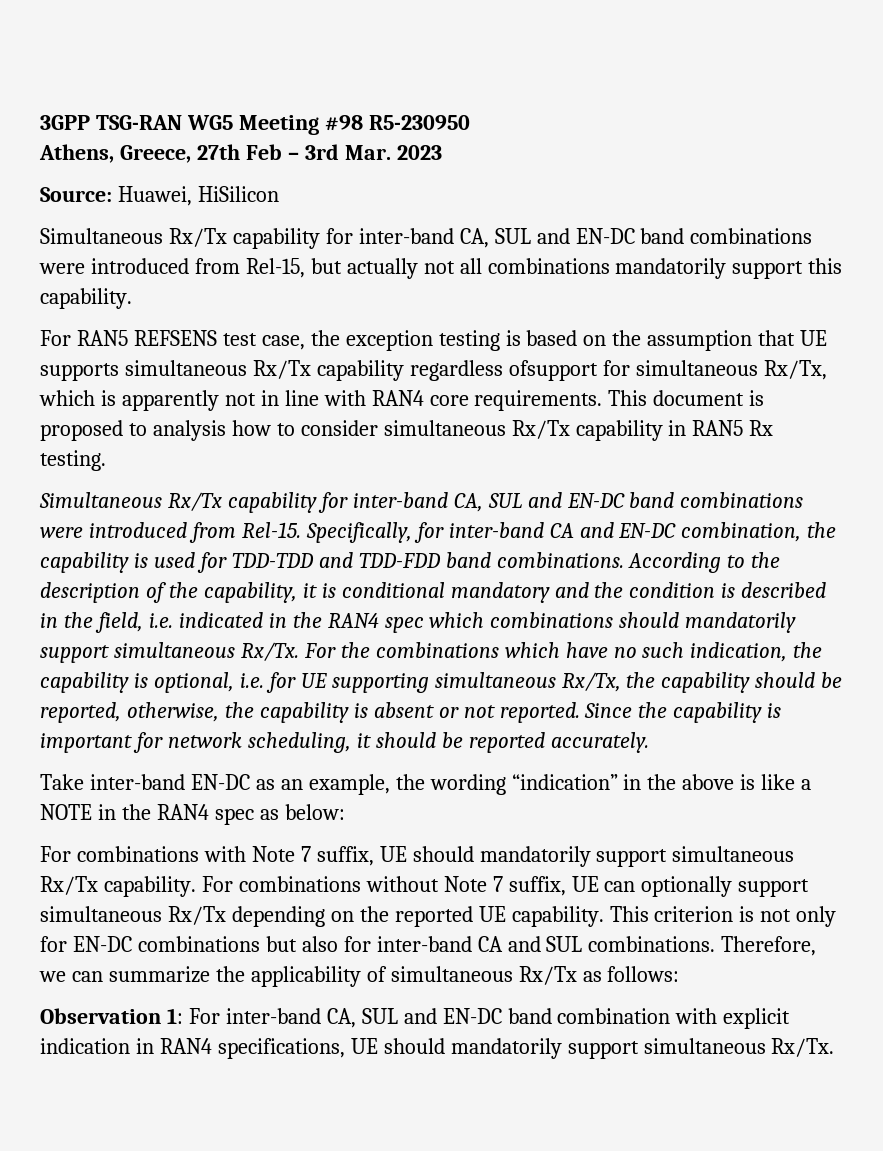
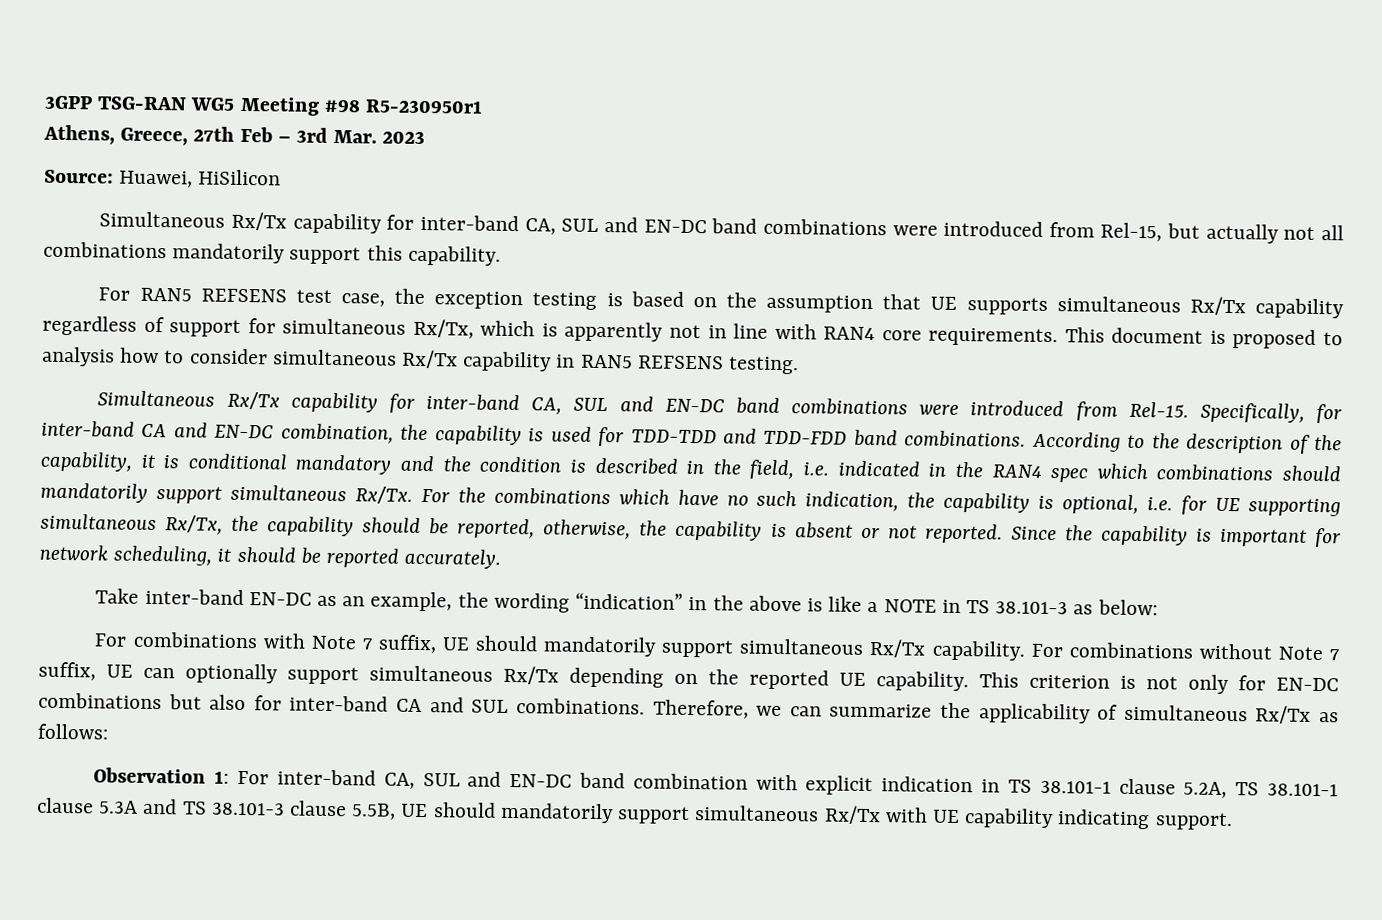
- 3GPP TSG-RAN WG5 Meeting #98 R5-230950
+ 3GPP TSG-RAN WG5 Meeting #98 R5-230950r1
- For RAN5 REFSENS test case, the exception testing is based on the assumption that UE supports simultaneous Rx/Tx capability regardless ofsupport for simultaneous Rx/Tx, which is apparently not in line with RAN4 core requirements.
+ For RAN5 REFSENS test case, the exception testing is based on the assumption that UE supports simultaneous Rx/Tx capability regardless of support for simultaneous Rx/Tx, which is apparently not in line with RAN4 core requirements.
- This document is proposed to analysis how to consider simultaneous Rx/Tx capability in RAN5 Rx testing.
+ This document is proposed to analysis how to consider simultaneous Rx/Tx capability in RAN5 REFSENS testing.
- Take inter-band EN-DC as an example, the wording “indication” in the above is like a NOTE in the RAN4 spec as below:
+ Take inter-band EN-DC as an example, the wording “indication” in the above is like a NOTE in TS 38.101-3 as below:
- Observation 1: For inter-band CA, SUL and EN-DC band combination with explicit indication in RAN4 specifications, UE should mandatorily support simultaneous Rx/Tx.
+ Observation 1: For inter-band CA, SUL and EN-DC band combination with explicit indication in TS 38.101-1 clause 5.2A, TS 38.101-1 clause 5.3A and TS 38.101-3 clause 5.5B, UE should mandatorily support simultaneous Rx/Tx with UE capability indicating support.

